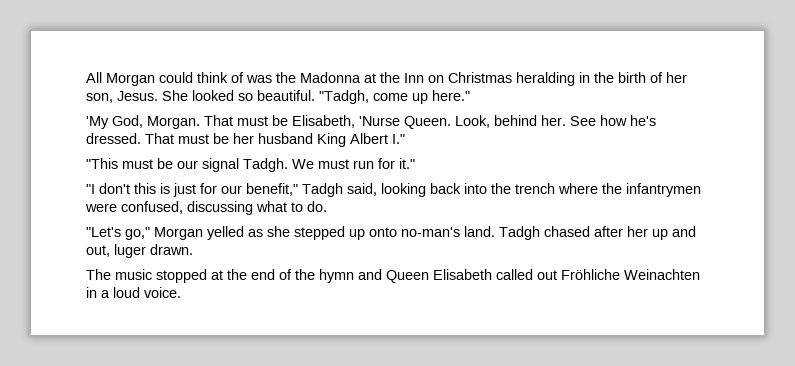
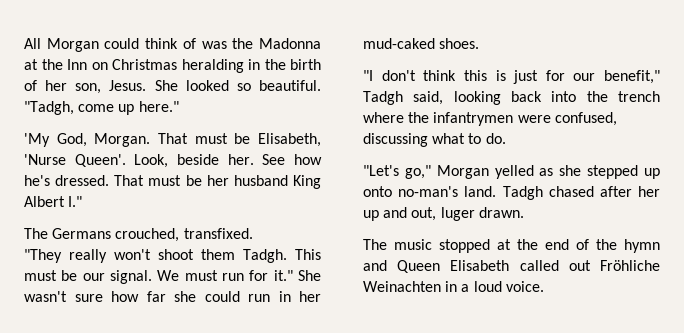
- That must be Elisabeth, 'Nurse Queen. Look, behind her.
+ That must be Elisabeth, 'Nurse Queen'. Look, beside her.
- "This must be our signal Tadgh.
+ The Germans crouched, transfixed.
+ "They really won't shoot them Tadgh. This must be our signal.
+ She wasn't sure how far she could run in her mud-caked shoes.
- "I don't this is just for our benefit," Tadgh said, looking back into the trench where the infantrymen were confused, discussing what to do.
+ "I don't think this is just for our benefit," Tadgh said, looking back into the trench where the infantrymen were confused, discussing what to do.

